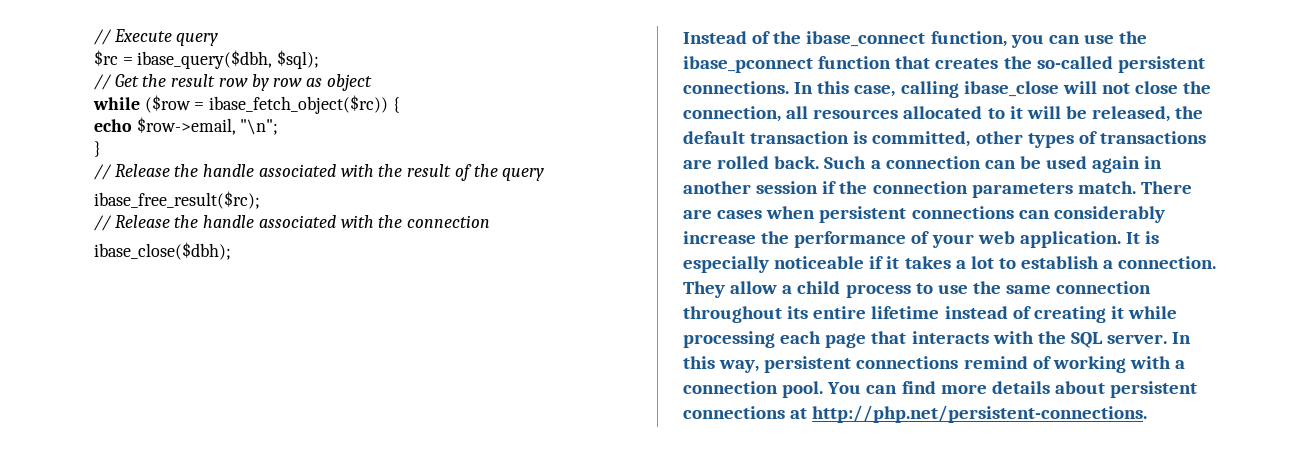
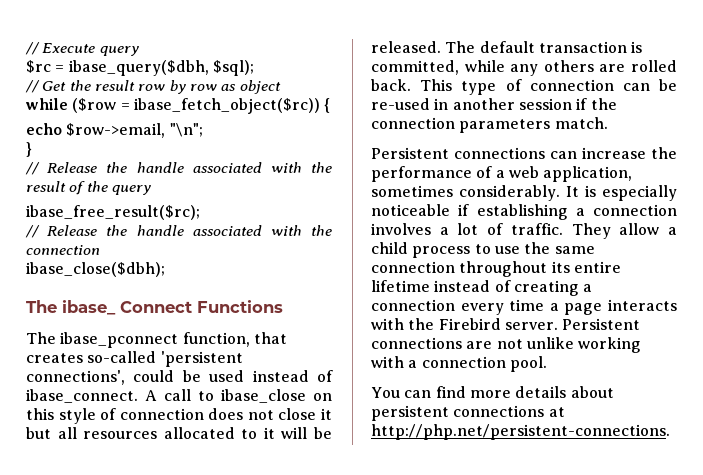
- Instead of the ibase_connect function, you can use the ibase_pconnect function that creates the so-called persistent connections. In this case, calling ibase_close will not close the connection, all resources allocated to it will be released, the default transaction is committed, other types of transactions are rolled back. Such a connection can be used again in another session if the connection parameters match. There are cases when persistent connections can considerably increase the performance of your web application.
+ The ibase_ Connect Functions
+ The ibase_pconnect function, that creates so-called 'persistent connections', could be used instead of ibase_connect. A call to ibase_close on this style of connection does not close it but all resources allocated to it will be released. The default transaction is committed, while any others are rolled back. This type of connection can be re-used in another session if the connection parameters match.
+ Persistent connections can increase the performance of a web application, sometimes considerably.
- It is especially noticeable if it takes a lot to establish a connection.
+ It is especially noticeable if establishing a connection involves a lot of traffic.
- They allow a child process to use the same connection throughout its entire lifetime instead of creating it while processing each page that interacts with the SQL server. In this way, persistent connections remind of working with a connection pool. You can find more details about persistent connections at http://php.net/persistent-connections.
+ They allow a child process to use the same connection throughout its entire lifetime instead of creating a connection every time a page interacts with the Firebird server. Persistent connections are not unlike working with a connection pool.
+ You can find more details about persistent connections at http://php.net/persistent-connections.

